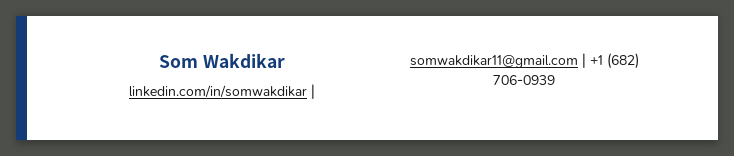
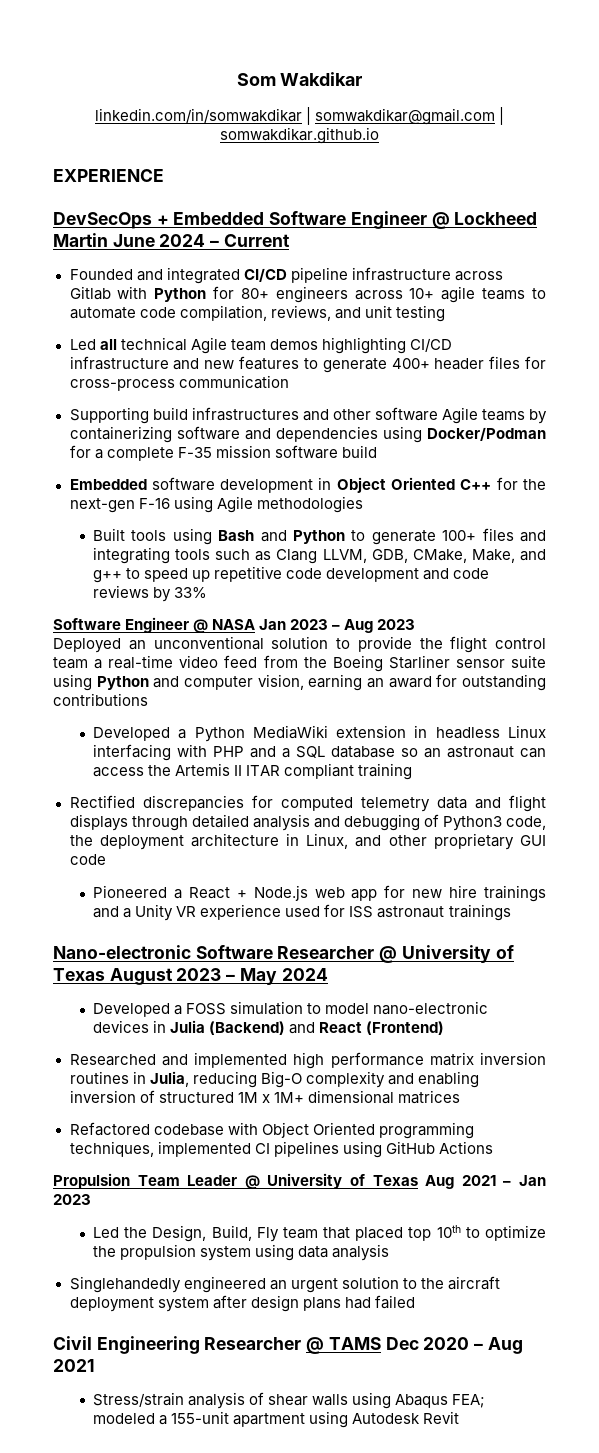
- linkedin.com/in/somwakdikar | somwakdikar11@gmail.com | +1 (682) 706-0939
+ linkedin.com/in/somwakdikar | somwakdikar@gmail.com | somwakdikar.github.io
+ EXPERIENCE
+ DevSecOps + Embedded Software Engineer @ Lockheed Martin June 2024 – Current
+ Founded and integrated CI/CD pipeline infrastructure across Gitlab with Python for 80+ engineers across 10+ agile teams to automate code compilation, reviews, and unit testing
+ Led all technical Agile team demos highlighting CI/CD infrastructure and new features to generate 400+ header files for cross-process communication
+ Supporting build infrastructures and other software Agile teams by containerizing software and dependencies using Docker/Podman for a complete F-35 mission software build
+ Embedded software development in Object Oriented C++ for the next-gen F-16 using Agile methodologies
+ Built tools using Bash and Python to generate 100+ files and integrating tools such as Clang LLVM, GDB, CMake, Make, and g++ to speed up repetitive code development and code reviews by 33%
+ Software Engineer @ NASA Jan 2023 – Aug 2023
+ Deployed an unconventional solution to provide the flight control team a real-time video feed from the Boeing Starliner sensor suite using Python and computer vision, earning an award for outstanding contributions
+ Developed a Python MediaWiki extension in headless Linux interfacing with PHP and a SQL database so an astronaut can access the Artemis II ITAR compliant training
+ Rectified discrepancies for computed telemetry data and flight displays through detailed analysis and debugging of Python3 code, the deployment architecture in Linux, and other proprietary GUI code
+ Pioneered a React + Node.js web app for new hire trainings and a Unity VR experience used for ISS astronaut trainings
+ Nano-electronic Software Researcher @ University of Texas August 2023 – May 2024
+ Developed a FOSS simulation to model nano-electronic devices in Julia (Backend) and React (Frontend)
+ Researched and implemented high performance matrix inversion routines in Julia, reducing Big-O complexity and enabling inversion of structured 1M x 1M+ dimensional matrices
+ Refactored codebase with Object Oriented programming techniques, implemented CI pipelines using GitHub Actions
+ Propulsion Team Leader @ University of Texas Aug 2021 – Jan 2023
+ Led the Design, Build, Fly team that placed top 10th to optimize the propulsion system using data analysis
+ Singlehandedly engineered an urgent solution to the aircraft deployment system after design plans had failed
+ Civil Engineering Researcher @ TAMS Dec 2020 – Aug 2021
+ Stress/strain analysis of shear walls using Abaqus FEA; modeled a 155-unit apartment using Autodesk Revit

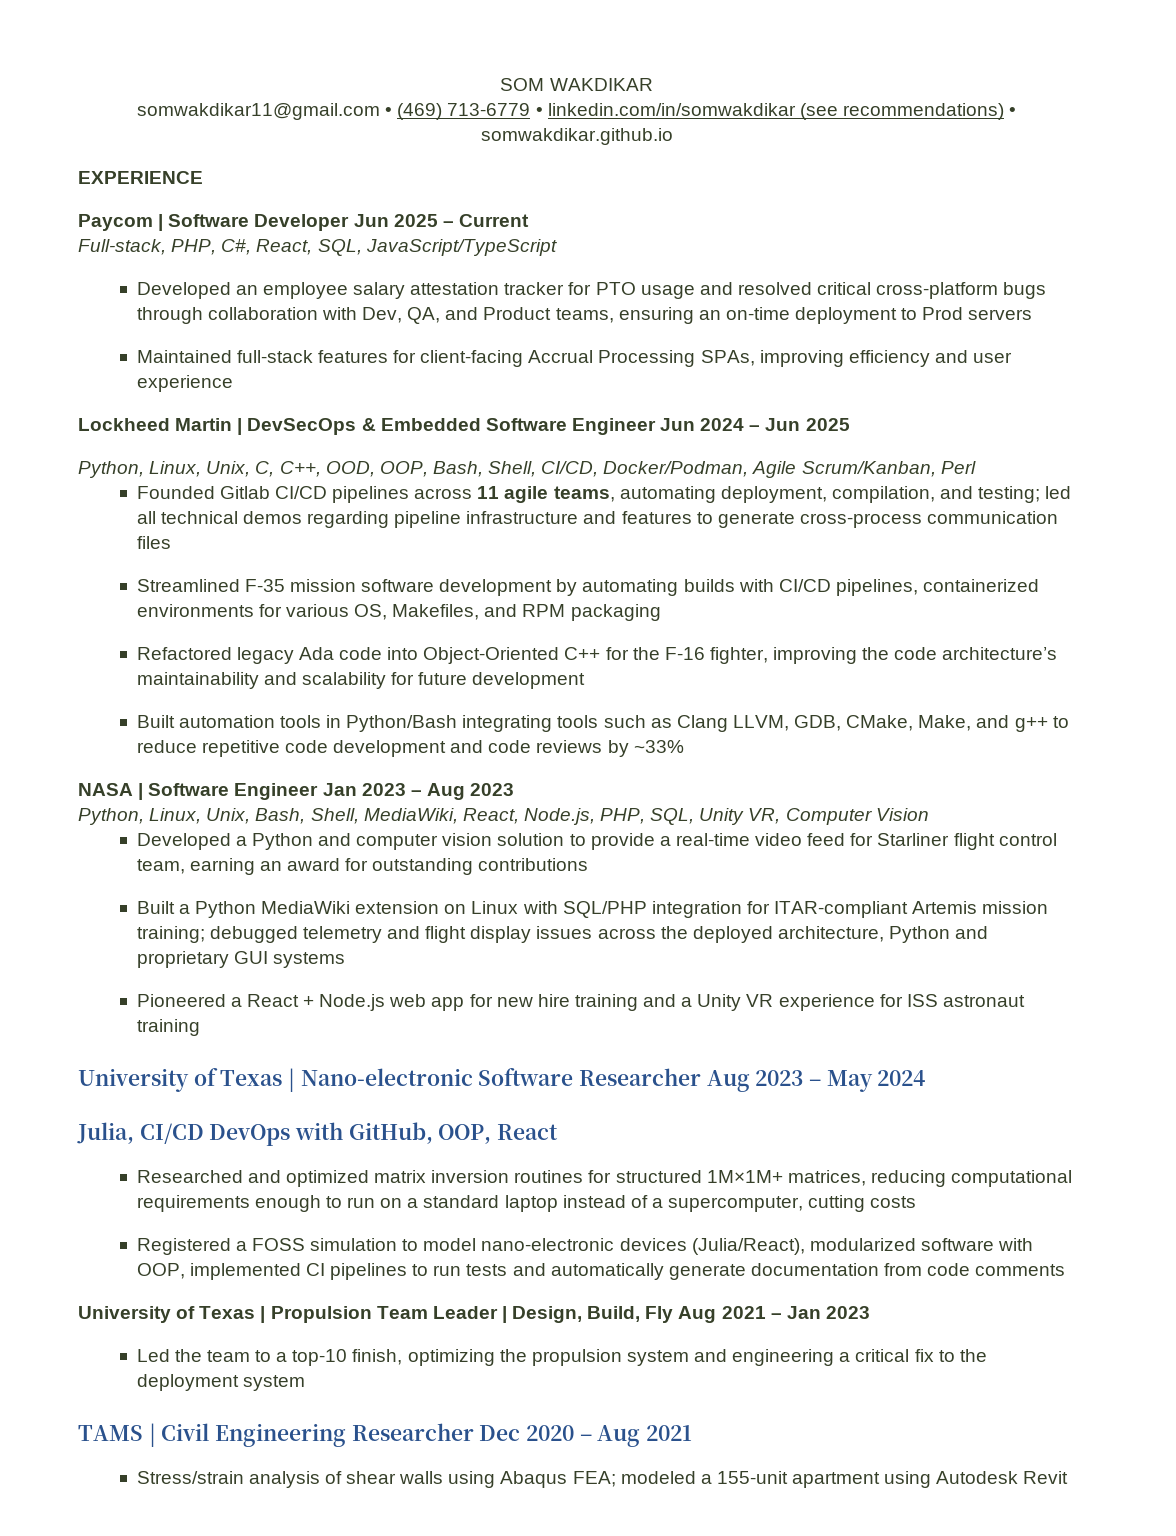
- Som Wakdikar
- linkedin.com/in/somwakdikar | somwakdikar@gmail.com | somwakdikar.github.io
+ SOM WAKDIKAR
+ somwakdikar11@gmail.com • (469) 713-6779 • linkedin.com/in/somwakdikar (see recommendations) • somwakdikar.github.io
  EXPERIENCE
- DevSecOps + Embedded Software Engineer @ Lockheed Martin June 2024 – Current
- Founded and integrated CI/CD pipeline infrastructure across Gitlab with Python for 80+ engineers across 10+ agile teams to automate code compilation, reviews, and unit testing
- Led all technical Agile team demos highlighting CI/CD infrastructure and new features to generate 400+ header files for cross-process communication
- Supporting build infrastructures and other software Agile teams by containerizing software and dependencies using Docker/Podman for a complete F-35 mission software build
- Embedded software development in Object Oriented C++ for the next-gen F-16 using Agile methodologies
- Built tools using Bash and Python to generate 100+ files and integrating tools such as Clang LLVM, GDB, CMake, Make, and g++ to speed up repetitive code development and code reviews by 33%
- Software Engineer @ NASA Jan 2023 – Aug 2023
+ Paycom | Software Developer Jun 2025 – Current
+ Full-stack, PHP, C#, React, SQL, JavaScript/TypeScript
+ Developed an employee salary attestation tracker for PTO usage and resolved critical cross-platform bugs through collaboration with Dev, QA, and Product teams, ensuring an on-time deployment to Prod servers
+ Maintained full-stack features for client-facing Accrual Processing SPAs, improving efficiency and user experience
+ Lockheed Martin | DevSecOps & Embedded Software Engineer Jun 2024 – Jun 2025
+ Python, Linux, Unix, C, C++, OOD, OOP, Bash, Shell, CI/CD, Docker/Podman, Agile Scrum/Kanban, Perl
+ Founded Gitlab CI/CD pipelines across 11 agile teams, automating deployment, compilation, and testing; led all technical demos regarding pipeline infrastructure and features to generate cross-process communication files
+ Streamlined F-35 mission software development by automating builds with CI/CD pipelines, containerized environments for various OS, Makefiles, and RPM packaging
+ Refactored legacy Ada code into Object-Oriented C++ for the F-16 fighter, improving the code architecture’s maintainability and scalability for future development
+ Built automation tools in Python/Bash integrating tools such as Clang LLVM, GDB, CMake, Make, and g++ to reduce repetitive code development and code reviews by ~33%
+ NASA | Software Engineer Jan 2023 – Aug 2023
- Deployed an unconventional solution to provide the flight control team a real-time video feed from the Boeing Starliner sensor suite using Python and computer vision, earning an award for outstanding contributions
+ Python, Linux, Unix, Bash, Shell, MediaWiki, React, Node.js, PHP, SQL, Unity VR, Computer Vision
+ Developed a Python and computer vision solution to provide a real-time video feed for Starliner flight control team, earning an award for outstanding contributions
- Developed a Python MediaWiki extension in headless Linux interfacing with PHP and a SQL database so an astronaut can access the Artemis II ITAR compliant training
- Rectified discrepancies for computed telemetry data and flight displays through detailed analysis and debugging of Python3 code, the deployment architecture in Linux, and other proprietary GUI code
+ Built a Python MediaWiki extension on Linux with SQL/PHP integration for ITAR-compliant Artemis mission training; debugged telemetry and flight display issues across the deployed architecture, Python and proprietary GUI systems
- Pioneered a React + Node.js web app for new hire trainings and a Unity VR experience used for ISS astronaut trainings
- Nano-electronic Software Researcher @ University of Texas August 2023 – May 2024
- Developed a FOSS simulation to model nano-electronic devices in Julia (Backend) and React (Frontend)
- Researched and implemented high performance matrix inversion routines in Julia, reducing Big-O complexity and enabling inversion of structured 1M x 1M+ dimensional matrices
- Refactored codebase with Object Oriented programming techniques, implemented CI pipelines using GitHub Actions
- Propulsion Team Leader @ University of Texas Aug 2021 – Jan 2023
+ Pioneered a React + Node.js web app for new hire training and a Unity VR experience for ISS astronaut training
+ University of Texas | Nano-electronic Software Researcher Aug 2023 – May 2024
+ Julia, CI/CD DevOps with GitHub, OOP, React
+ Researched and optimized matrix inversion routines for structured 1M×1M+ matrices, reducing computational requirements enough to run on a standard laptop instead of a supercomputer, cutting costs
+ Registered a FOSS simulation to model nano-electronic devices (Julia/React), modularized software with OOP, implemented CI pipelines to run tests and automatically generate documentation from code comments
+ University of Texas | Propulsion Team Leader | Design, Build, Fly Aug 2021 – Jan 2023
- Led the Design, Build, Fly team that placed top 10th to optimize the propulsion system using data analysis
- Singlehandedly engineered an urgent solution to the aircraft deployment system after design plans had failed
- Civil Engineering Researcher @ TAMS Dec 2020 – Aug 2021
+ Led the team to a top-10 finish, optimizing the propulsion system and engineering a critical fix to the deployment system
+ TAMS | Civil Engineering Researcher Dec 2020 – Aug 2021

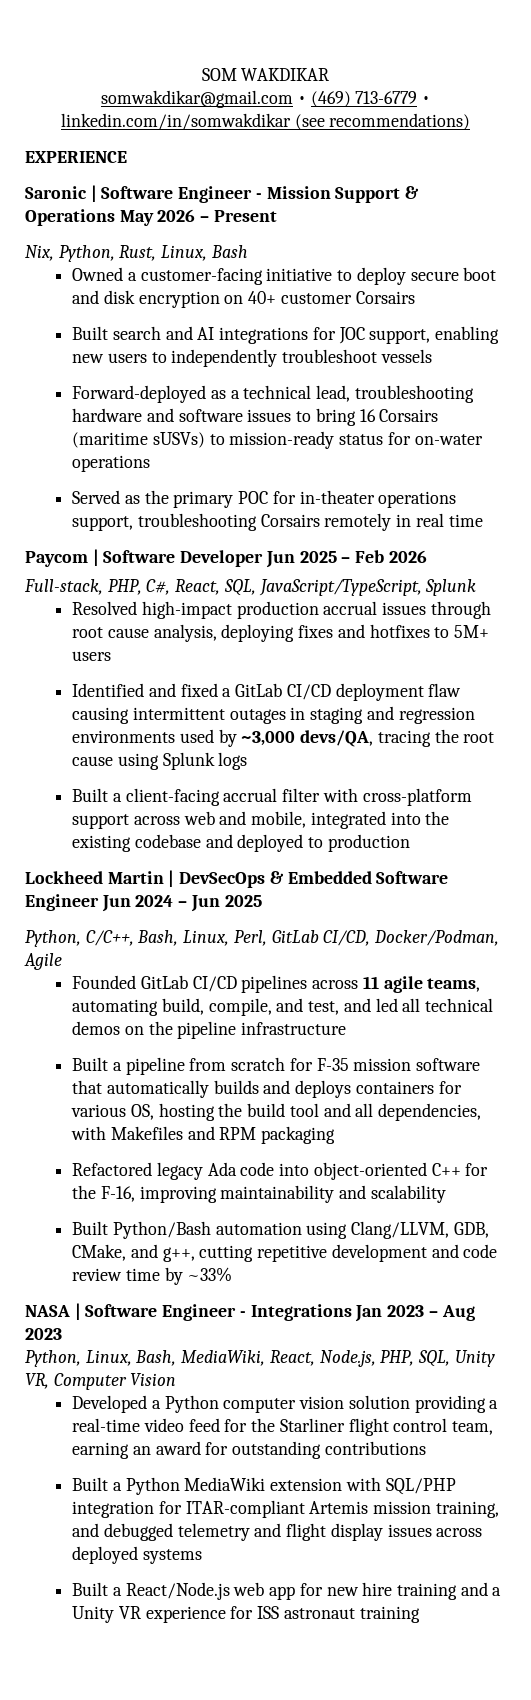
- somwakdikar11@gmail.com • (469) 713-6779 • linkedin.com/in/somwakdikar (see recommendations) • somwakdikar.github.io
+ somwakdikar@gmail.com • (469) 713-6779 • linkedin.com/in/somwakdikar (see recommendations)
+ Saronic | Software Engineer - Mission Support & Operations May 2026 – Present
+ Nix, Python, Rust, Linux, Bash
+ Owned a customer-facing initiative to deploy secure boot and disk encryption on 40+ customer Corsairs
+ Built search and AI integrations for JOC support, enabling new users to independently troubleshoot vessels
+ Forward-deployed as a technical lead, troubleshooting hardware and software issues to bring 16 Corsairs (maritime sUSVs) to mission-ready status for on-water operations
+ Served as the primary POC for in-theater operations support, troubleshooting Corsairs remotely in real time
- Paycom | Software Developer Jun 2025 – Current
+ Paycom | Software Developer Jun 2025 – Feb 2026
- Full-stack, PHP, C#, React, SQL, JavaScript/TypeScript
- Developed an employee salary attestation tracker for PTO usage and resolved critical cross-platform bugs through collaboration with Dev, QA, and Product teams, ensuring an on-time deployment to Prod servers
- Maintained full-stack features for client-facing Accrual Processing SPAs, improving efficiency and user experience
+ Full-stack, PHP, C#, React, SQL, JavaScript/TypeScript, Splunk
+ Resolved high-impact production accrual issues through root cause analysis, deploying fixes and hotfixes to 5M+ users
+ Identified and fixed a GitLab CI/CD deployment flaw causing intermittent outages in staging and regression environments used by ~3,000 devs/QA, tracing the root cause using Splunk logs
+ Built a client-facing accrual filter with cross-platform support across web and mobile, integrated into the existing codebase and deployed to production
- Python, Linux, Unix, C, C++, OOD, OOP, Bash, Shell, CI/CD, Docker/Podman, Agile Scrum/Kanban, Perl
+ Python, C/C++, Bash, Linux, Perl, GitLab CI/CD, Docker/Podman, Agile
- Founded Gitlab CI/CD pipelines across 11 agile teams, automating deployment, compilation, and testing; led all technical demos regarding pipeline infrastructure and features to generate cross-process communication files
- Streamlined F-35 mission software development by automating builds with CI/CD pipelines, containerized environments for various OS, Makefiles, and RPM packaging
+ Founded GitLab CI/CD pipelines across 11 agile teams, automating build, compile, and test, and led all technical demos on the pipeline infrastructure
+ Built a pipeline from scratch for F-35 mission software that automatically builds and deploys containers for various OS, hosting the build tool and all dependencies, with Makefiles and RPM packaging
- Refactored legacy Ada code into Object-Oriented C++ for the F-16 fighter, improving the code architecture’s maintainability and scalability for future development
- Built automation tools in Python/Bash integrating tools such as Clang LLVM, GDB, CMake, Make, and g++ to reduce repetitive code development and code reviews by ~33%
+ Refactored legacy Ada code into object-oriented C++ for the F-16, improving maintainability and scalability
+ Built Python/Bash automation using Clang/LLVM, GDB, CMake, and g++, cutting repetitive development and code review time by ~33%
- NASA | Software Engineer Jan 2023 – Aug 2023
+ NASA | Software Engineer - Integrations Jan 2023 – Aug 2023
- Python, Linux, Unix, Bash, Shell, MediaWiki, React, Node.js, PHP, SQL, Unity VR, Computer Vision
+ Python, Linux, Bash, MediaWiki, React, Node.js, PHP, SQL, Unity VR, Computer Vision
- Developed a Python and computer vision solution to provide a real-time video feed for Starliner flight control team, earning an award for outstanding contributions
+ Developed a Python computer vision solution providing a real-time video feed for the Starliner flight control team, earning an award for outstanding contributions
- Built a Python MediaWiki extension on Linux with SQL/PHP integration for ITAR-compliant Artemis mission training; debugged telemetry and flight display issues across the deployed architecture, Python and proprietary GUI systems
- Pioneered a React + Node.js web app for new hire training and a Unity VR experience for ISS astronaut training
+ Built a Python MediaWiki extension with SQL/PHP integration for ITAR-compliant Artemis mission training, and debugged telemetry and flight display issues across deployed systems
+ Built a React/Node.js web app for new hire training and a Unity VR experience for ISS astronaut training
- University of Texas | Nano-electronic Software Researcher Aug 2023 – May 2024
- Julia, CI/CD DevOps with GitHub, OOP, React
- Researched and optimized matrix inversion routines for structured 1M×1M+ matrices, reducing computational requirements enough to run on a standard laptop instead of a supercomputer, cutting costs
- Registered a FOSS simulation to model nano-electronic devices (Julia/React), modularized software with OOP, implemented CI pipelines to run tests and automatically generate documentation from code comments
- University of Texas | Propulsion Team Leader | Design, Build, Fly Aug 2021 – Jan 2023
- Led the team to a top-10 finish, optimizing the propulsion system and engineering a critical fix to the deployment system
- TAMS | Civil Engineering Researcher Dec 2020 – Aug 2021
- Stress/strain analysis of shear walls using Abaqus FEA; modeled a 155-unit apartment using Autodesk Revit

